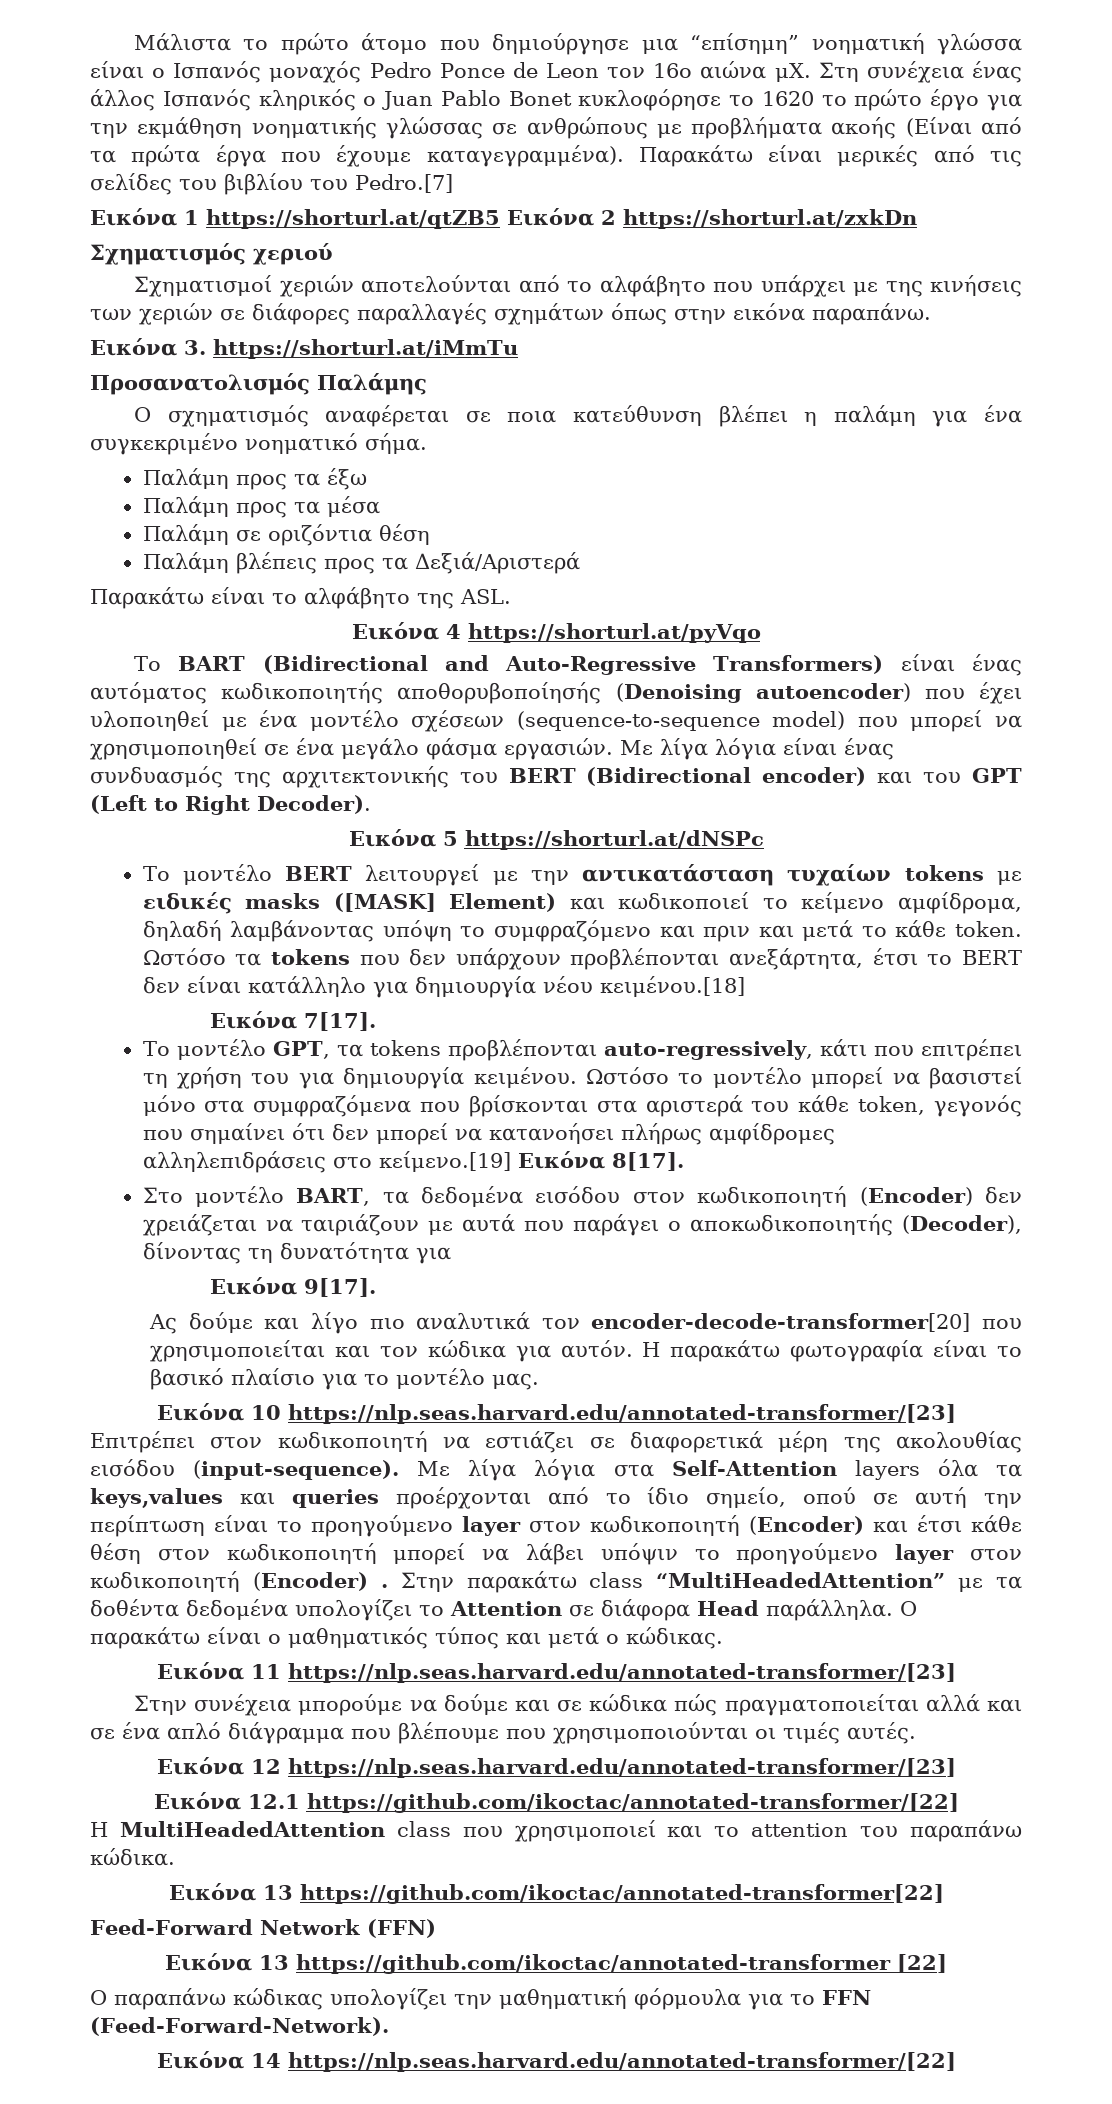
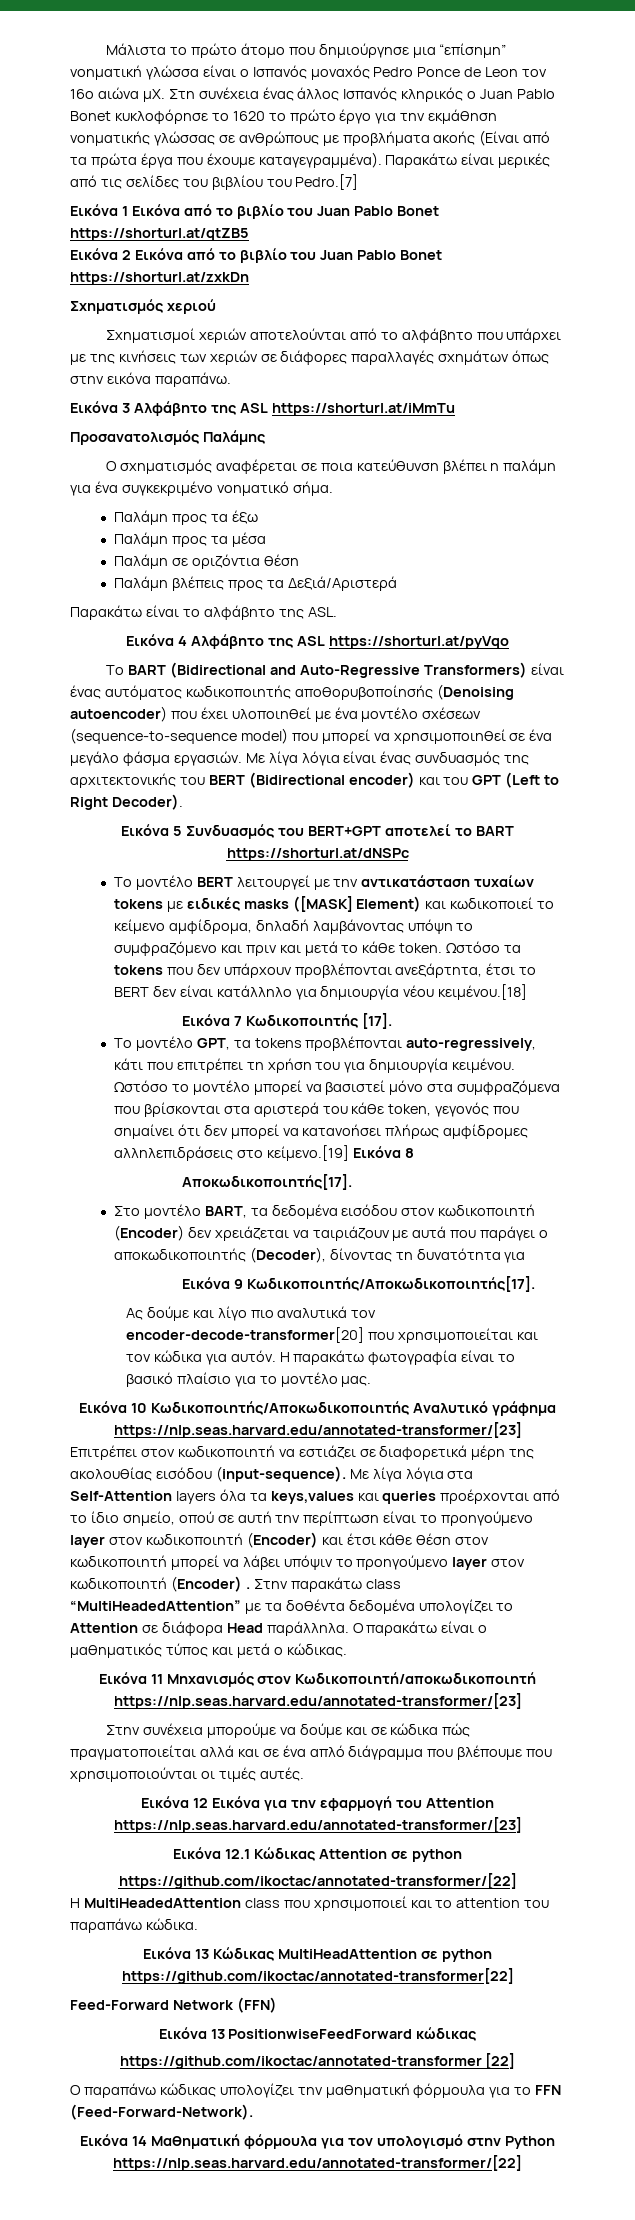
- Εικόνα 1 https://shorturl.at/qtZB5 Εικόνα 2 https://shorturl.at/zxkDn
+ Εικόνα 1 Εικόνα από το βιβλίο του Juan Pablo Bonet https://shorturl.at/qtZB5
+ Εικόνα 2 Εικόνα από το βιβλίο του Juan Pablo Bonet https://shorturl.at/zxkDn
- Εικόνα 3. https://shorturl.at/iMmTu
+ Εικόνα 3 Αλφάβητο της ASL https://shorturl.at/iMmTu
- Εικόνα 4 https://shorturl.at/pyVqo
+ Εικόνα 4 Αλφάβητο της ASL https://shorturl.at/pyVqo
- Εικόνα 5 https://shorturl.at/dNSPc
+ Εικόνα 5 Συνδυασμός του BERT+GPT αποτελεί το BART https://shorturl.at/dNSPc
- Εικόνα 7[17].
+ Εικόνα 7 Κωδικοποιητής [17].
- Ωστόσο το μοντέλο μπορεί να βασιστεί μόνο στα συμφραζόμενα που βρίσκονται στα αριστερά του κάθε token, γεγονός που σημαίνει ότι δεν μπορεί να κατανοήσει πλήρως αμφίδρομες αλληλεπιδράσεις στο κείμενο.[19] Εικόνα 8[17].
+ Ωστόσο το μοντέλο μπορεί να βασιστεί μόνο στα συμφραζόμενα που βρίσκονται στα αριστερά του κάθε token, γεγονός που σημαίνει ότι δεν μπορεί να κατανοήσει πλήρως αμφίδρομες αλληλεπιδράσεις στο κείμενο.[19] Εικόνα 8
+ Αποκωδικοποιητής[17].
- Εικόνα 9[17].
+ Εικόνα 9 Κωδικοποιητής/Αποκωδικοποιητής[17].
- Εικόνα 10 https://nlp.seas.harvard.edu/annotated-transformer/[23]
+ Εικόνα 10 Κωδικοποιητής/Αποκωδικοποιητής Αναλυτικό γράφημα https://nlp.seas.harvard.edu/annotated-transformer/[23]
- Εικόνα 11 https://nlp.seas.harvard.edu/annotated-transformer/[23]
+ Εικόνα 11 Μηχανισμός στον Κωδικοποιητή/αποκωδικοποιητή https://nlp.seas.harvard.edu/annotated-transformer/[23]
- Εικόνα 12 https://nlp.seas.harvard.edu/annotated-transformer/[23]
+ Εικόνα 12 Εικόνα για την εφαρμογή του Attention https://nlp.seas.harvard.edu/annotated-transformer/[23]
- Εικόνα 12.1 https://github.com/ikoctac/annotated-transformer/[22]
+ Εικόνα 12.1 Κώδικας Attention σε python
+ https://github.com/ikoctac/annotated-transformer/[22]
- Εικόνα 13 https://github.com/ikoctac/annotated-transformer[22]
+ Εικόνα 13 Κώδικας MultiHeadAttention σε python https://github.com/ikoctac/annotated-transformer[22]
- Εικόνα 13 https://github.com/ikoctac/annotated-transformer [22]
+ Εικόνα 13 PositionwiseFeedForward κώδικας
+ https://github.com/ikoctac/annotated-transformer [22]
- Εικόνα 14 https://nlp.seas.harvard.edu/annotated-transformer/[22]
+ Εικόνα 14 Μαθηματική φόρμουλα για τον υπολογισμό στην Python https://nlp.seas.harvard.edu/annotated-transformer/[22]

